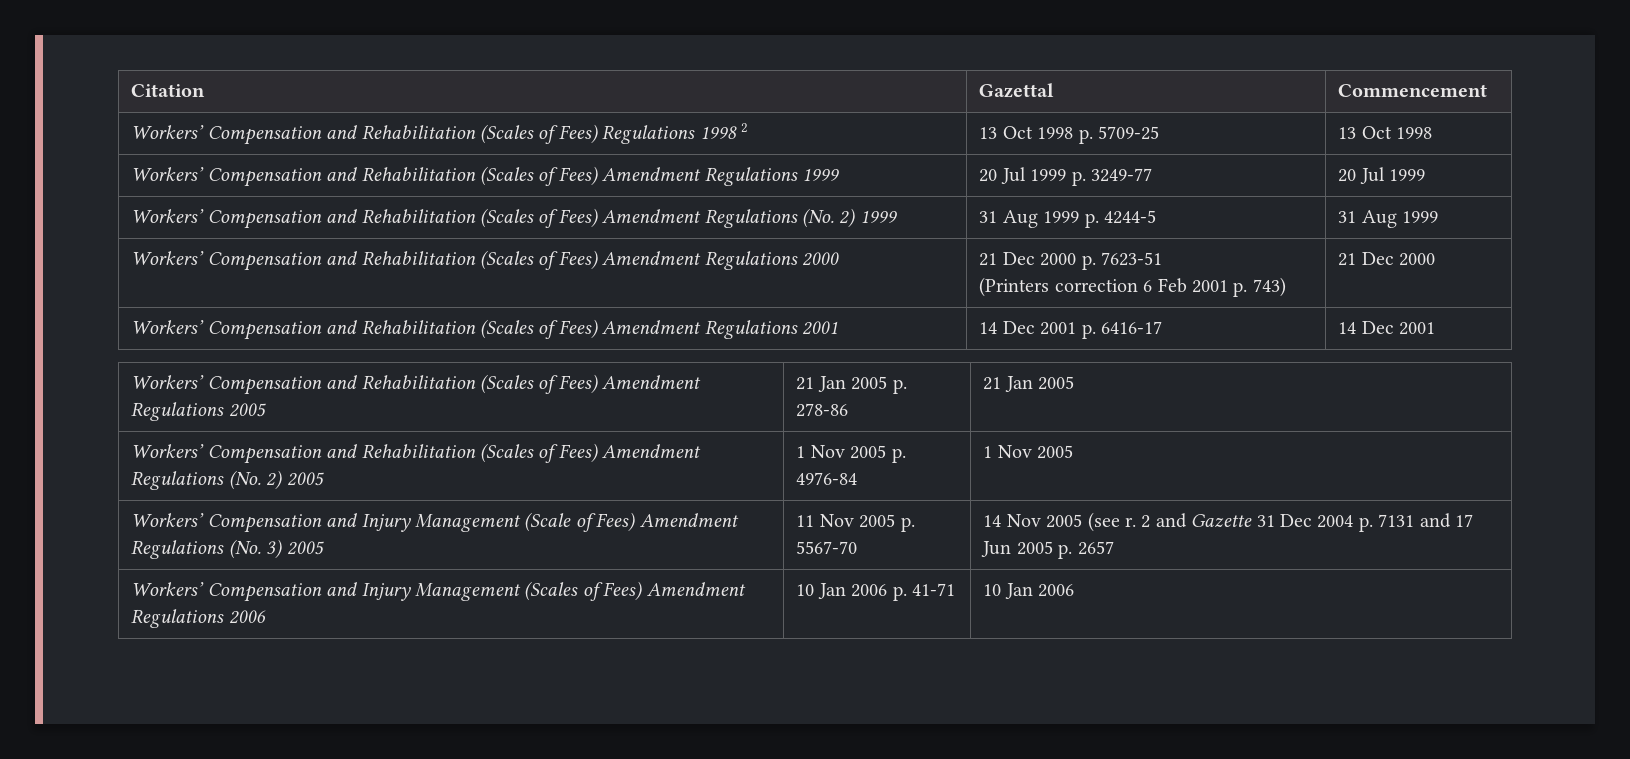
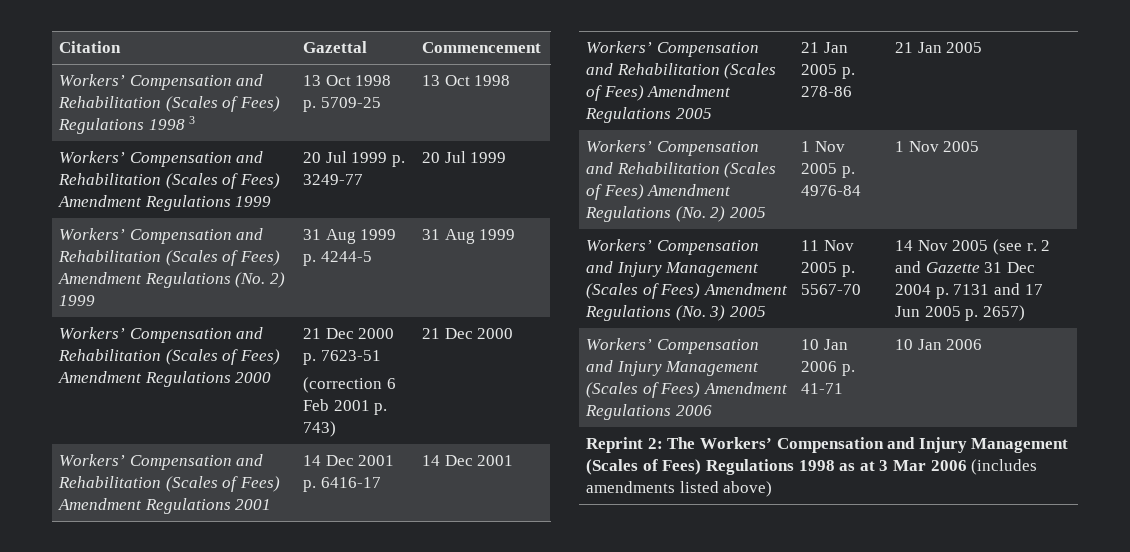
- Workers’ Compensation and Rehabilitation (Scales of Fees) Regulations 1998 2 | 13 Oct 1998 p. 5709-25 | 13 Oct 1998
+ Workers’ Compensation and Rehabilitation (Scales of Fees) Regulations 1998 3 | 13 Oct 1998 p. 5709-25 | 13 Oct 1998
  Workers’ Compensation and Rehabilitation (Scales of Fees) Amendment Regulations 2000 | 21 Dec 2000 p. 7623-51
- (Printers correction 6 Feb 2001 p. 743) | 21 Dec 2000
+ (correction 6 Feb 2001 p. 743) | 21 Dec 2000
- Workers’ Compensation and Injury Management (Scale of Fees) Amendment Regulations (No. 3) 2005 | 11 Nov 2005 p. 5567-70 | 14 Nov 2005 (see r. 2 and Gazette 31 Dec 2004 p. 7131 and 17 Jun 2005 p. 2657
+ Workers’ Compensation and Injury Management (Scales of Fees) Amendment Regulations (No. 3) 2005 | 11 Nov 2005 p. 5567-70 | 14 Nov 2005 (see r. 2 and Gazette 31 Dec 2004 p. 7131 and 17 Jun 2005 p. 2657)
+ Reprint 2: The Workers’ Compensation and Injury Management (Scales of Fees) Regulations 1998 as at 3 Mar 2006 (includes amendments listed above)

